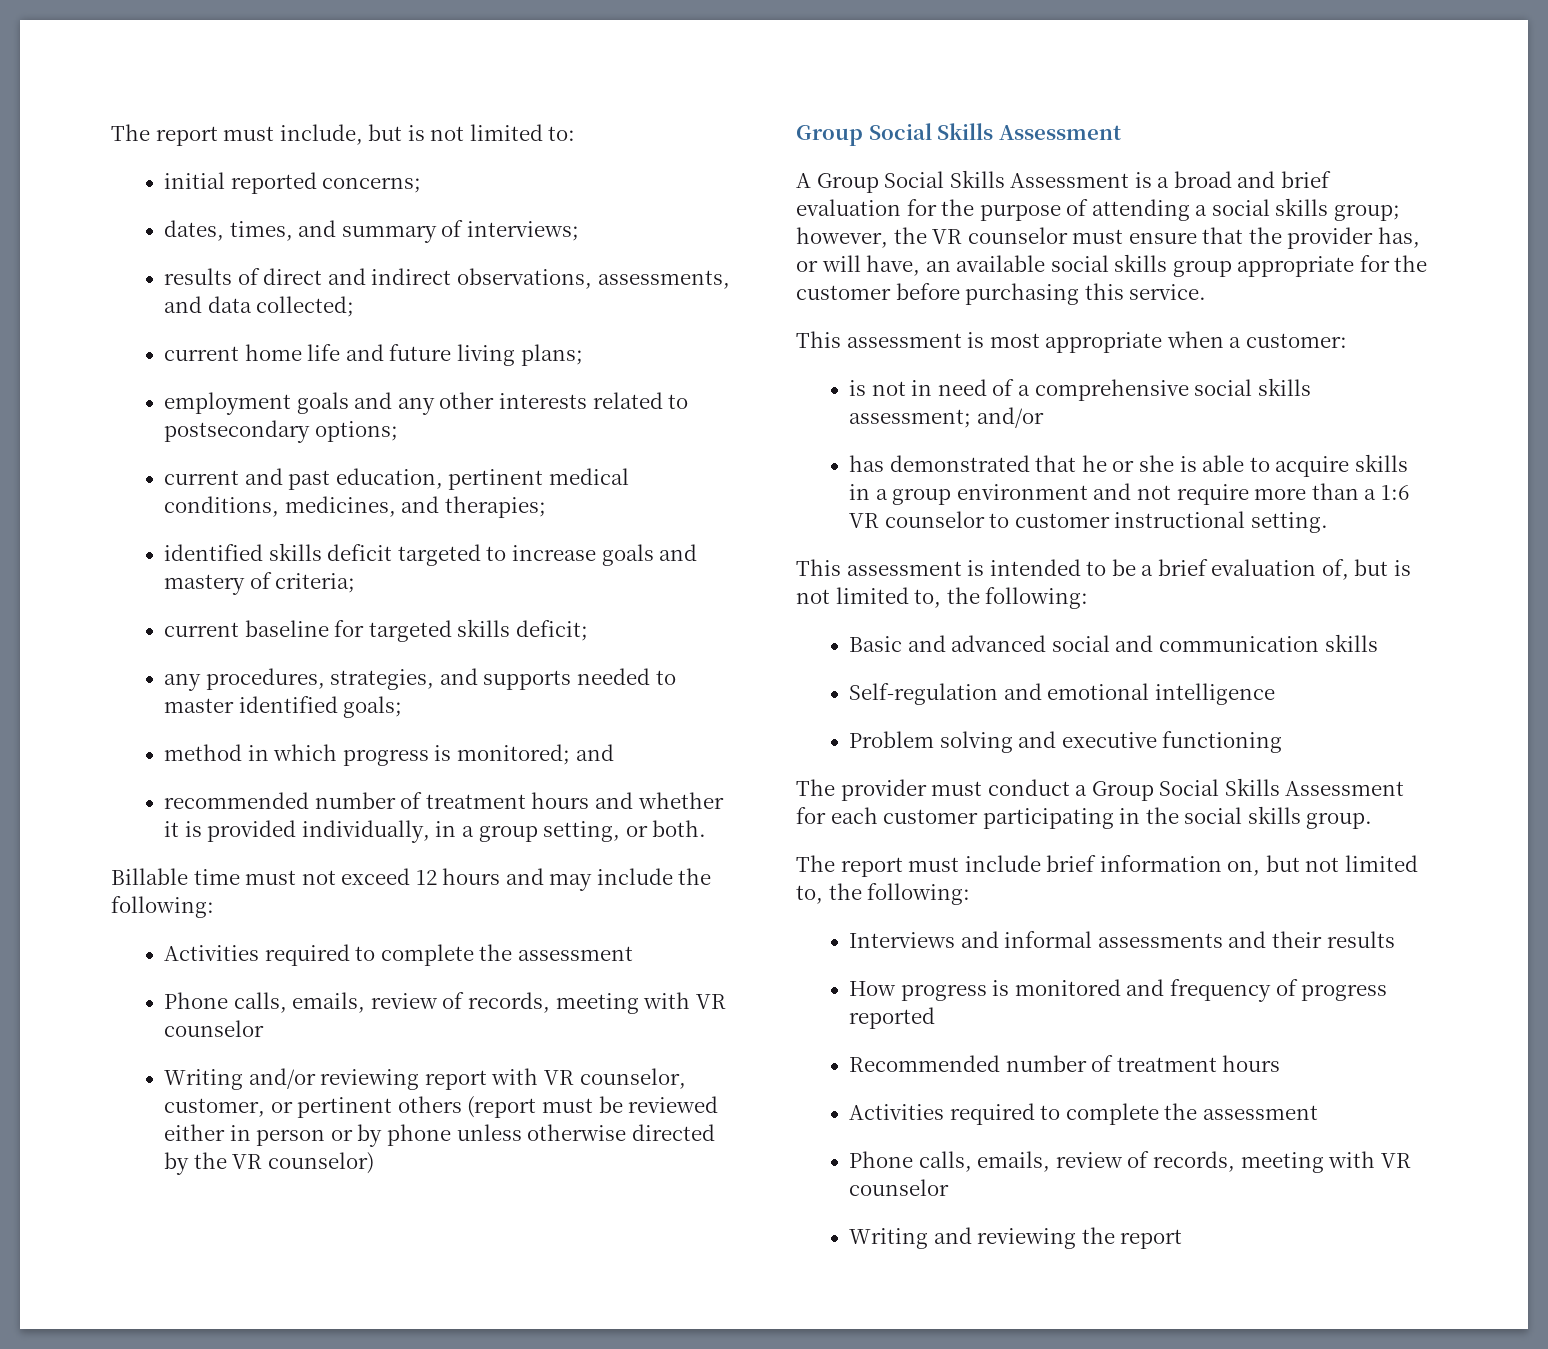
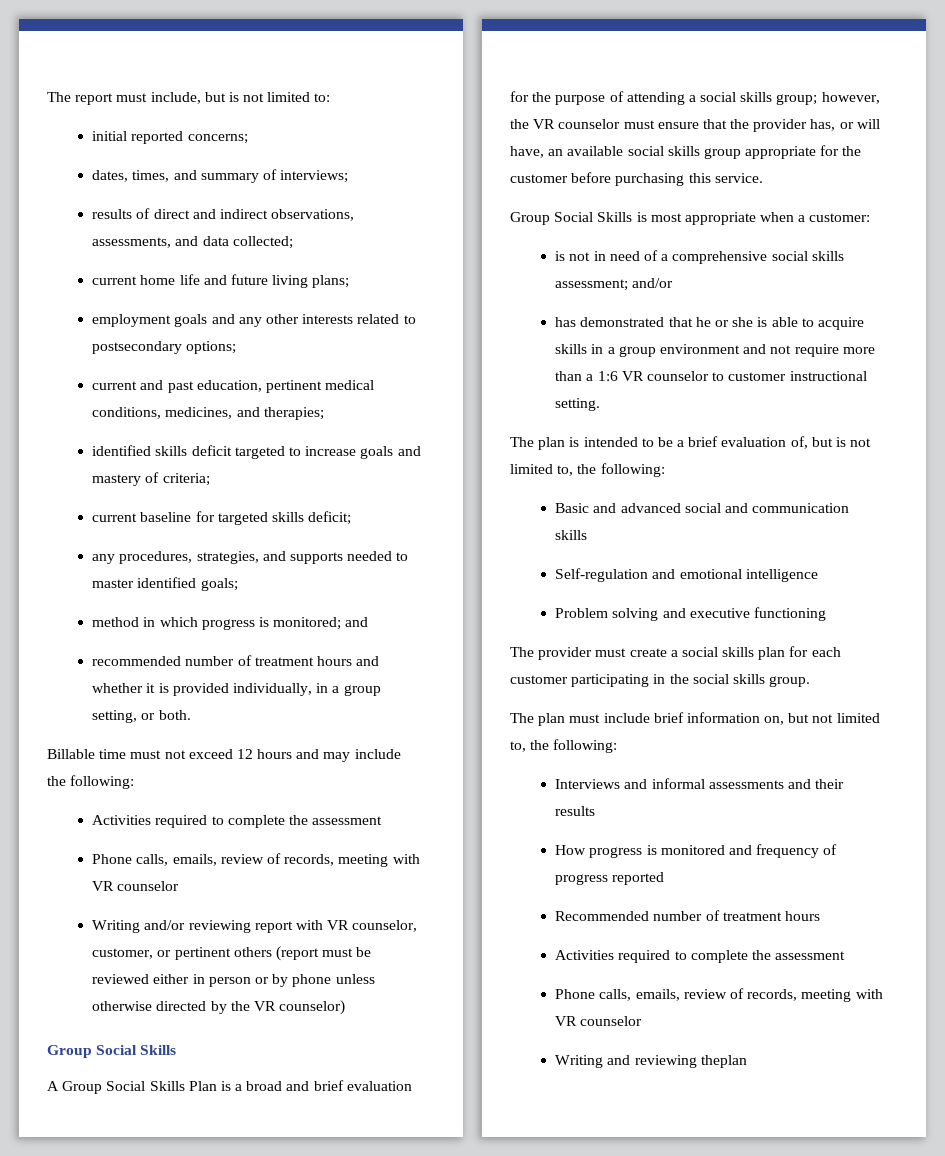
  Writing and/or reviewing report with VR counselor, customer, or pertinent others (report must be reviewed either in person or by phone unless otherwise directed by the VR counselor)
- Group Social Skills Assessment
+ Group Social Skills
- A Group Social Skills Assessment is a broad and brief evaluation for the purpose of attending a social skills group; however, the VR counselor must ensure that the provider has, or will have, an available social skills group appropriate for the customer before purchasing this service.
+ A Group Social Skills Plan is a broad and brief evaluation for the purpose of attending a social skills group; however, the VR counselor must ensure that the provider has, or will have, an available social skills group appropriate for the customer before purchasing this service.
- This assessment is most appropriate when a customer:
+ Group Social Skills is most appropriate when a customer:
- This assessment is intended to be a brief evaluation of, but is not limited to, the following:
+ The plan is intended to be a brief evaluation of, but is not limited to, the following:
- The provider must conduct a Group Social Skills Assessment for each customer participating in the social skills group.
+ The provider must create a social skills plan for each customer participating in the social skills group.
- The report must include brief information on, but not limited to, the following:
+ The plan must include brief information on, but not limited to, the following:
- Writing and reviewing the report
+ Writing and reviewing theplan

